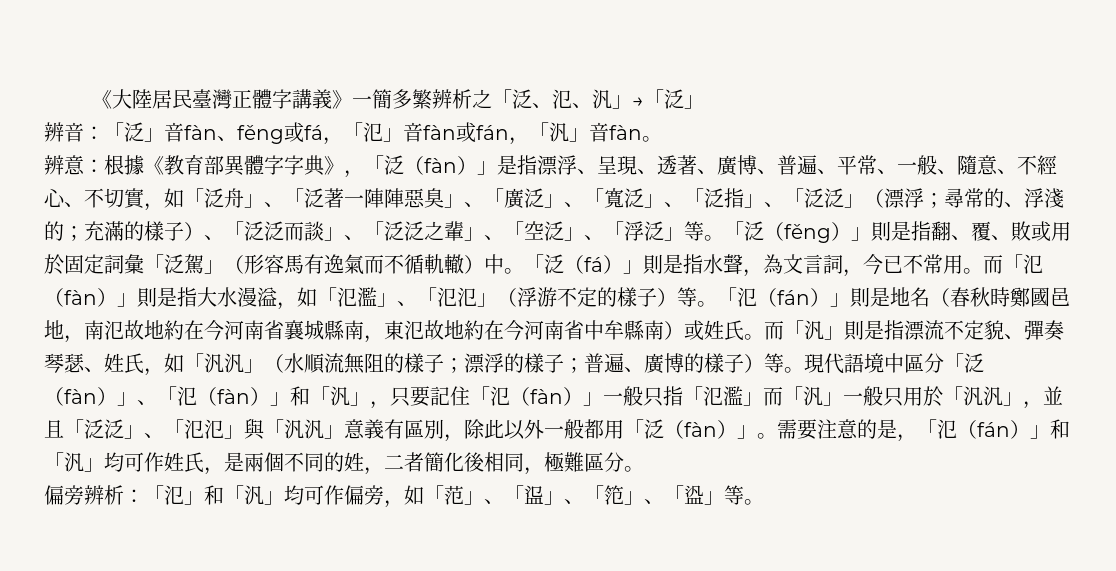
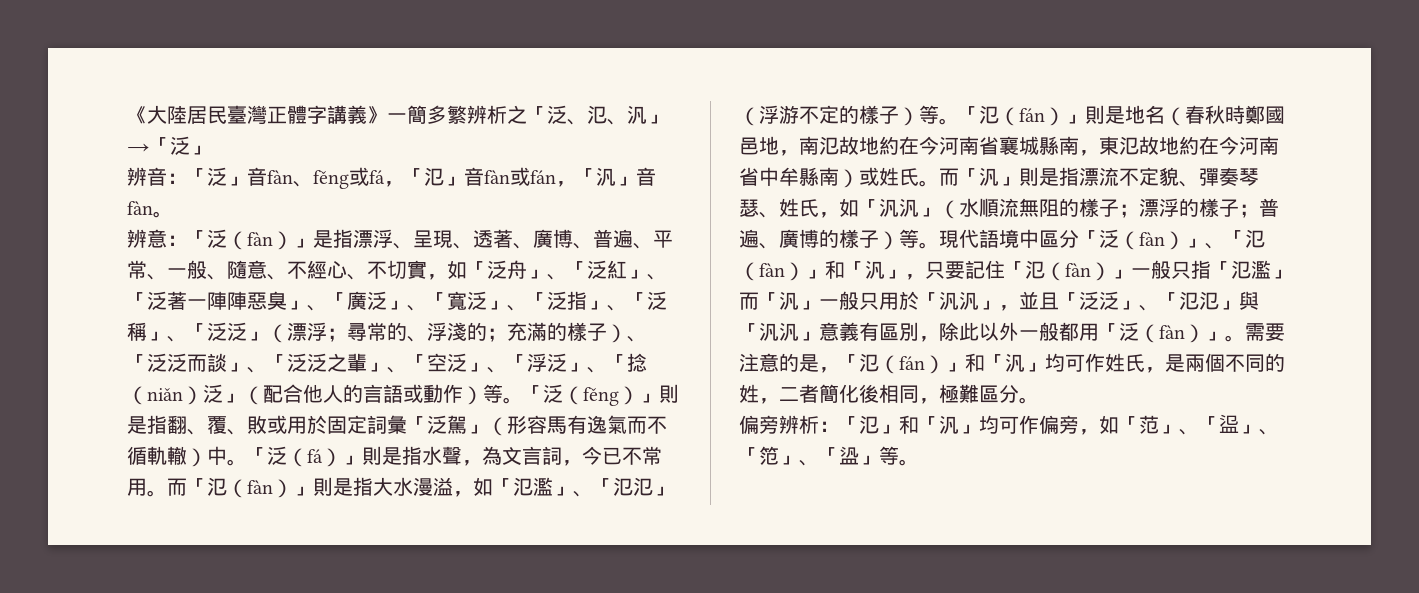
- 根據《教育部異體字字典》，「泛（fàn）」是指漂浮、呈現、透著、廣博、普遍、平常、一般、隨意、不經心、不切實，如「泛舟」、「泛著一陣陣惡臭」、「廣泛」、「寬泛」、「泛指」、「泛泛」（漂浮；
+ 「泛（fàn）」是指漂浮、呈現、透著、廣博、普遍、平常、一般、隨意、不經心、不切實，如「泛舟」、「泛紅」、「泛著一陣陣惡臭」、「廣泛」、「寬泛」、「泛指」、「泛稱」、「泛泛」（漂浮；
- 充滿的樣子）、「泛泛而談」、「泛泛之輩」、「空泛」、「浮泛」等。
+ 充滿的樣子）、「泛泛而談」、「泛泛之輩」、「空泛」、「浮泛」、「捻（niǎn）泛」（配合他人的言語或動作）等。

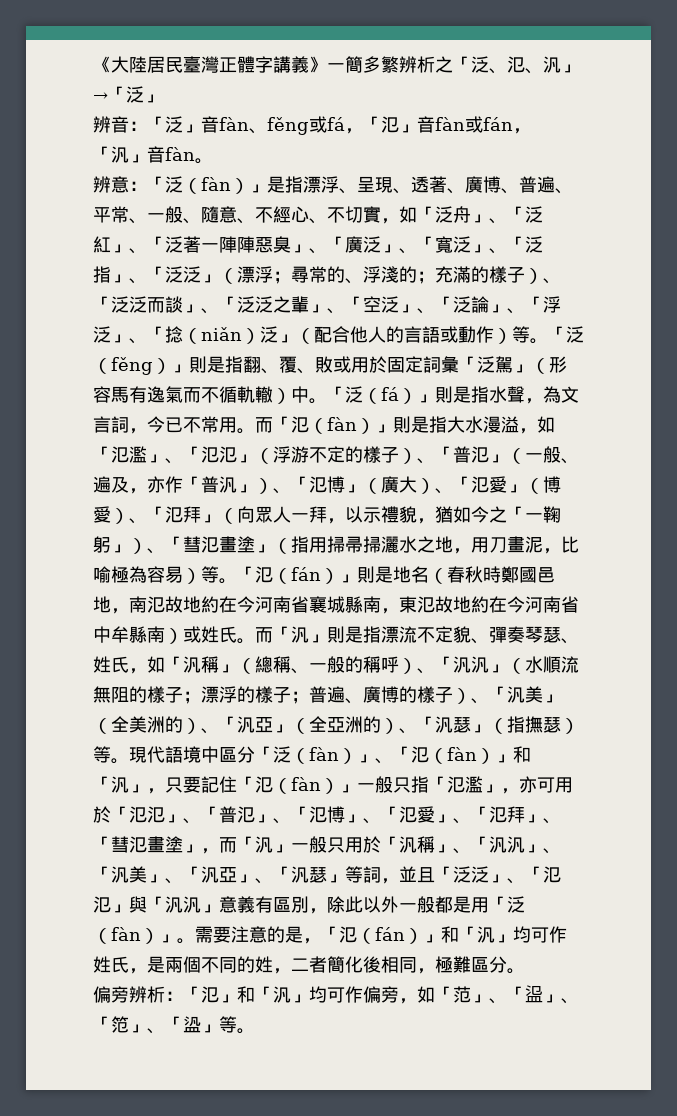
- 「泛（fàn）」是指漂浮、呈現、透著、廣博、普遍、平常、一般、隨意、不經心、不切實，如「泛舟」、「泛紅」、「泛著一陣陣惡臭」、「廣泛」、「寬泛」、「泛指」、「泛稱」、「泛泛」（漂浮；
+ 「泛（fàn）」是指漂浮、呈現、透著、廣博、普遍、平常、一般、隨意、不經心、不切實，如「泛舟」、「泛紅」、「泛著一陣陣惡臭」、「廣泛」、「寬泛」、「泛指」、「泛泛」（漂浮；
- 充滿的樣子）、「泛泛而談」、「泛泛之輩」、「空泛」、「浮泛」、「捻（niǎn）泛」（配合他人的言語或動作）等。
+ 充滿的樣子）、「泛泛而談」、「泛泛之輩」、「空泛」、「泛論」、「浮泛」、「捻（niǎn）泛」（配合他人的言語或動作）等。
- 而「氾（fàn）」則是指大水漫溢，如「氾濫」、「氾氾」（浮游不定的樣子）等。
+ 而「氾（fàn）」則是指大水漫溢，如「氾濫」、「氾氾」（浮游不定的樣子）、「普氾」（一般、遍及，亦作「普汎」）、「氾博」（廣大）、「氾愛」（博愛）、「氾拜」（向眾人一拜，以示禮貌，猶如今之「一鞠躬」）、「彗氾畫塗」（指用掃帚掃灑水之地，用刀畫泥，比喻極為容易）等。
- 而「汎」則是指漂流不定貌、彈奏琴瑟、姓氏，如「汎汎」（水順流無阻的樣子；漂浮的樣子；普遍、廣博的樣子）等。
+ 而「汎」則是指漂流不定貌、彈奏琴瑟、姓氏，如「汎稱」（總稱、一般的稱呼）、「汎汎」（水順流無阻的樣子；漂浮的樣子；普遍、廣博的樣子）、「汎美」（全美洲的）、「汎亞」（全亞洲的）、「汎瑟」（指撫瑟）等。
- 現代語境中區分「泛（fàn）」、「氾（fàn）」和「汎」，只要記住「氾（fàn）」一般只指「氾濫」而「汎」一般只用於「汎汎」，並且「泛泛」、「氾氾」與「汎汎」意義有區別，除此以外一般都用「泛（fàn）」。
+ 現代語境中區分「泛（fàn）」、「氾（fàn）」和「汎」，只要記住「氾（fàn）」一般只指「氾濫」，亦可用於「氾氾」、「普氾」、「氾博」、「氾愛」、「氾拜」、「彗氾畫塗」，而「汎」一般只用於「汎稱」、「汎汎」、「汎美」、「汎亞」、「汎瑟」等詞，並且「泛泛」、「氾氾」與「汎汎」意義有區別，除此以外一般都是用「泛（fàn）」。

